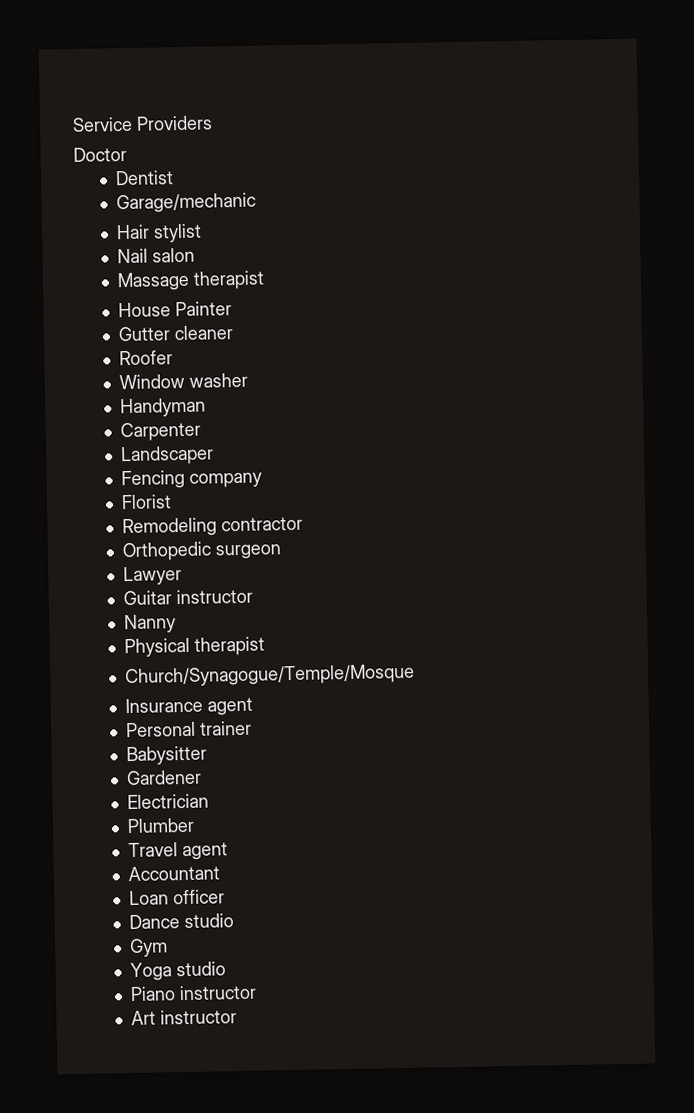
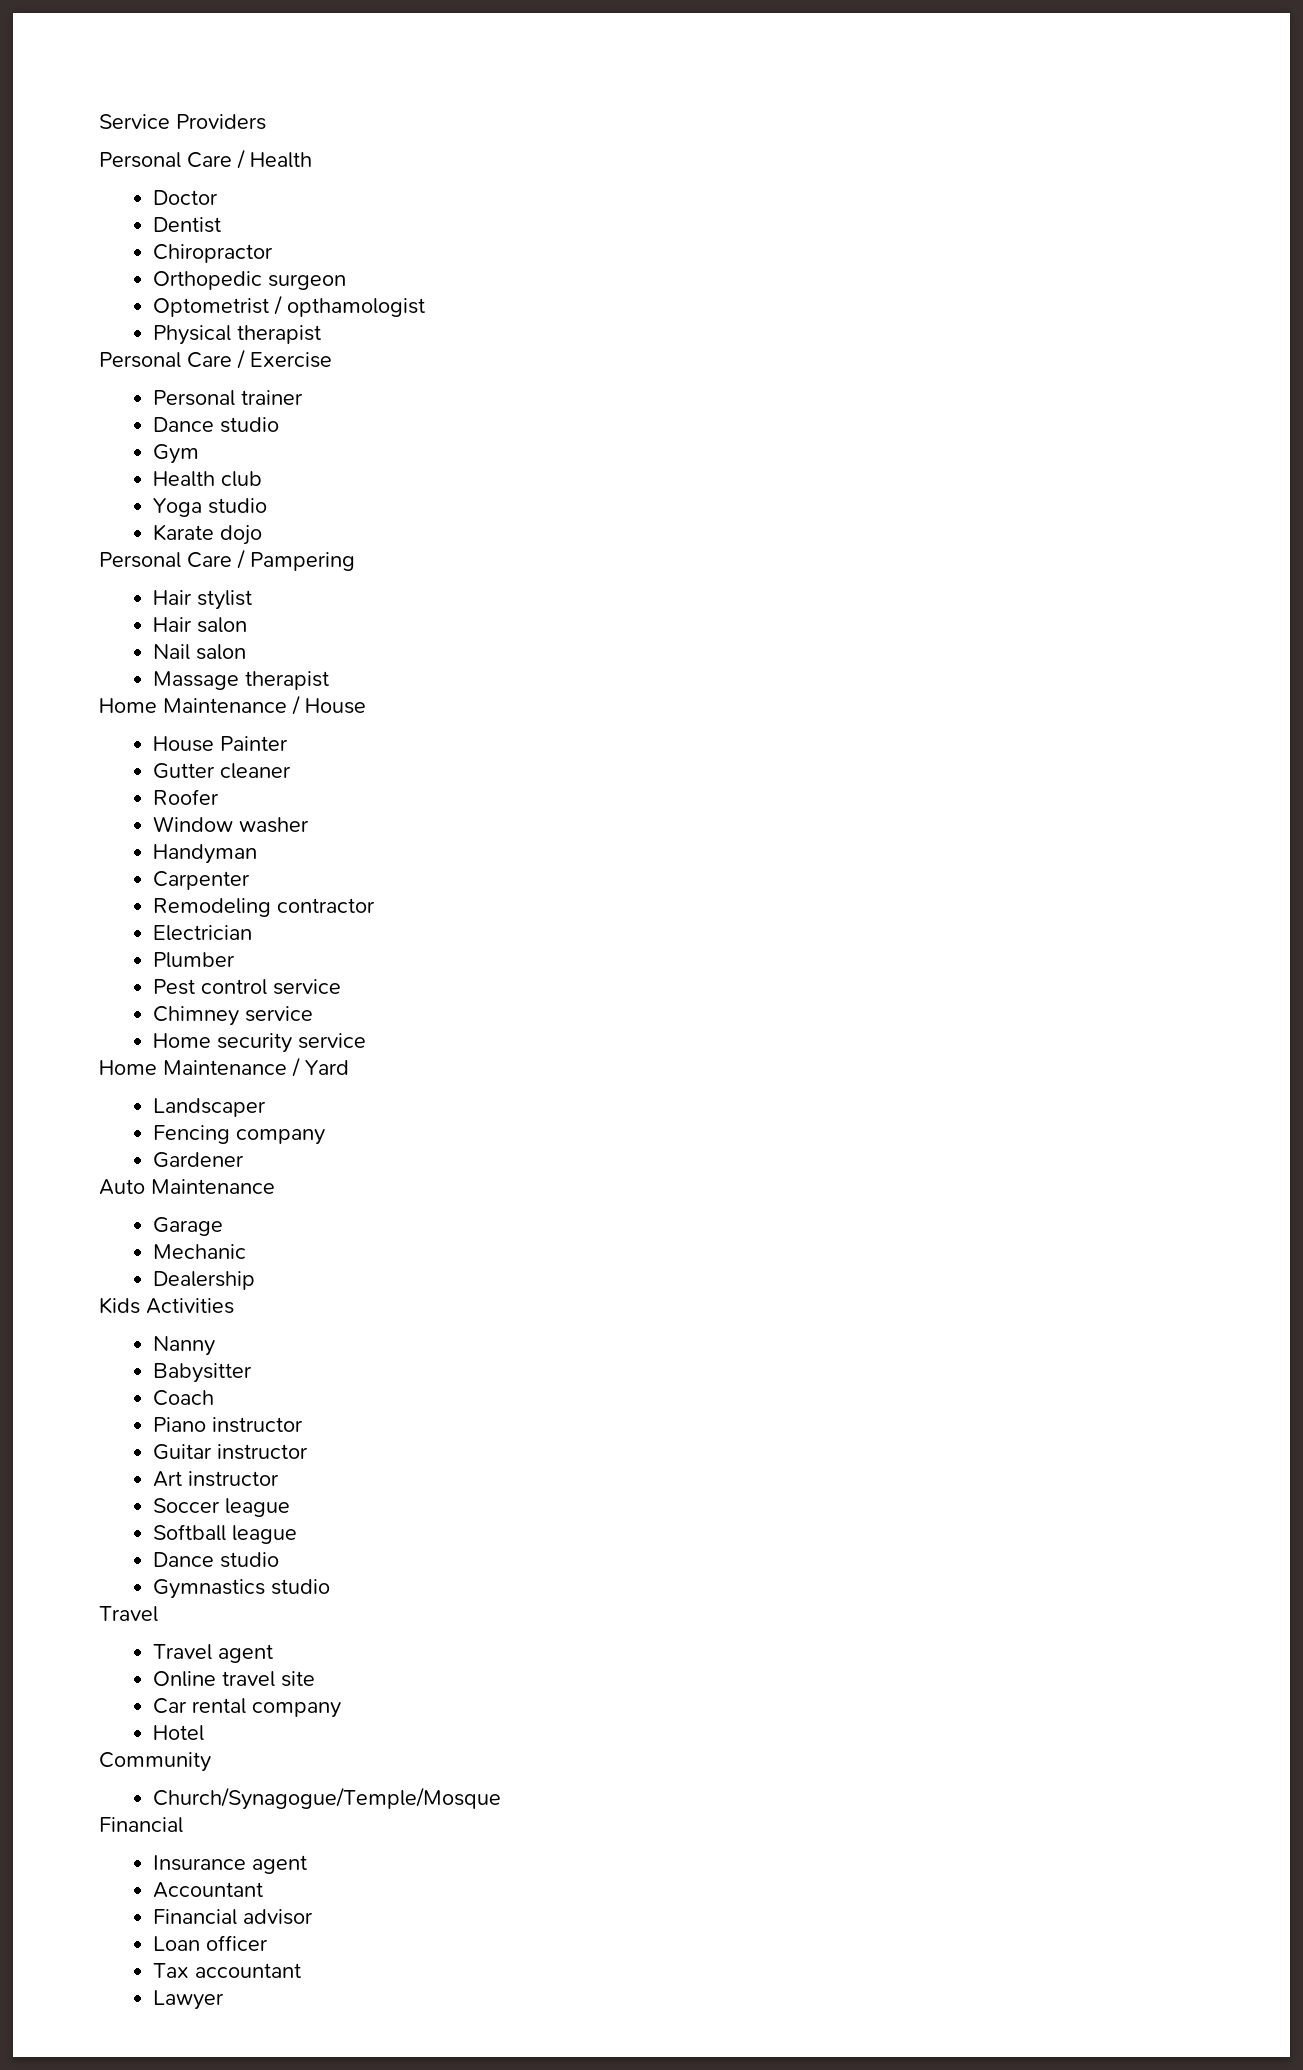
+ Personal Care / Health
  Doctor
  Dentist
- Garage/mechanic
+ Chiropractor
+ Orthopedic surgeon
+ Optometrist / opthamologist
+ Physical therapist
+ Personal Care / Exercise
+ Personal trainer
+ Dance studio
+ Gym
+ Health club
+ Yoga studio
+ Karate dojo
+ Personal Care / Pampering
+ Hair salon
+ Home Maintenance / House
+ Remodeling contractor
+ Electrician
+ Plumber
+ Pest control service
+ Chimney service
+ Home security service
+ Home Maintenance / Yard
  Landscaper
  Fencing company
- Florist
- Remodeling contractor
- Orthopedic surgeon
- Lawyer
+ Gardener
+ Auto Maintenance
+ Garage
+ Mechanic
+ Dealership
+ Kids Activities
+ Nanny
+ Babysitter
+ Coach
+ Piano instructor
  Guitar instructor
- Nanny
- Physical therapist
+ Art instructor
+ Soccer league
+ Softball league
+ Dance studio
+ Gymnastics studio
+ Travel
+ Travel agent
+ Online travel site
+ Car rental company
+ Hotel
+ Community
  Church/Synagogue/Temple/Mosque
+ Financial
- Personal trainer
- Babysitter
- Gardener
- Electrician
- Plumber
- Travel agent
  Accountant
+ Financial advisor
  Loan officer
- Dance studio
- Gym
- Yoga studio
- Piano instructor
- Art instructor
+ Tax accountant
+ Lawyer

